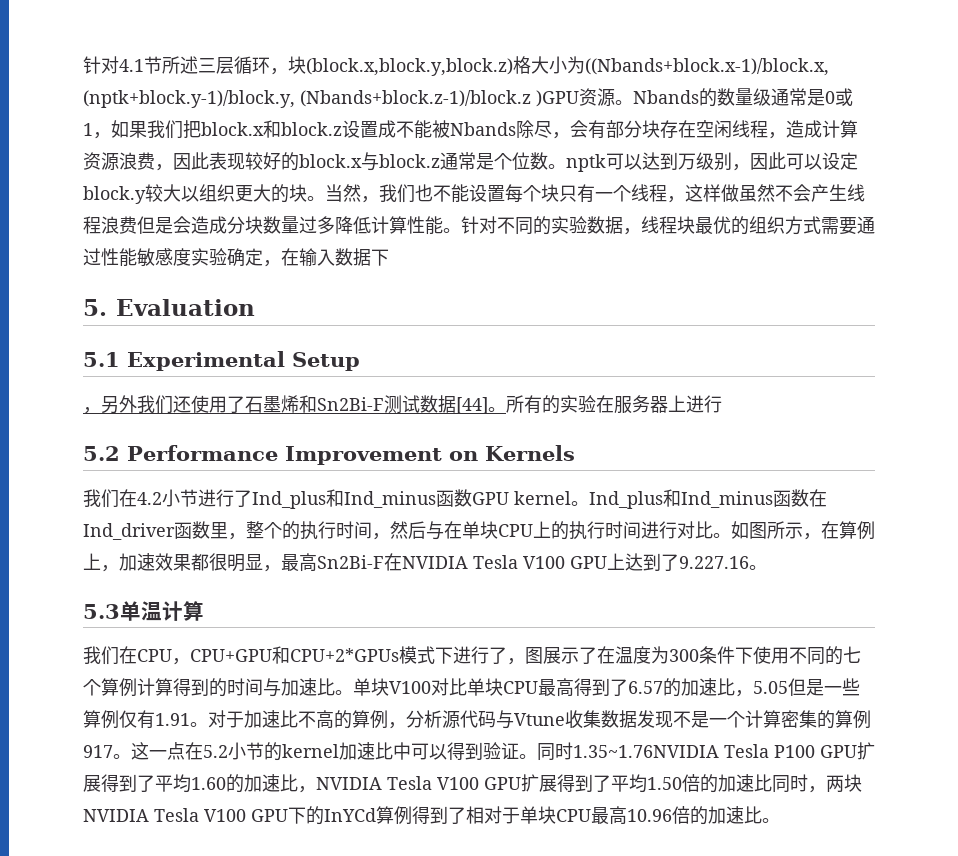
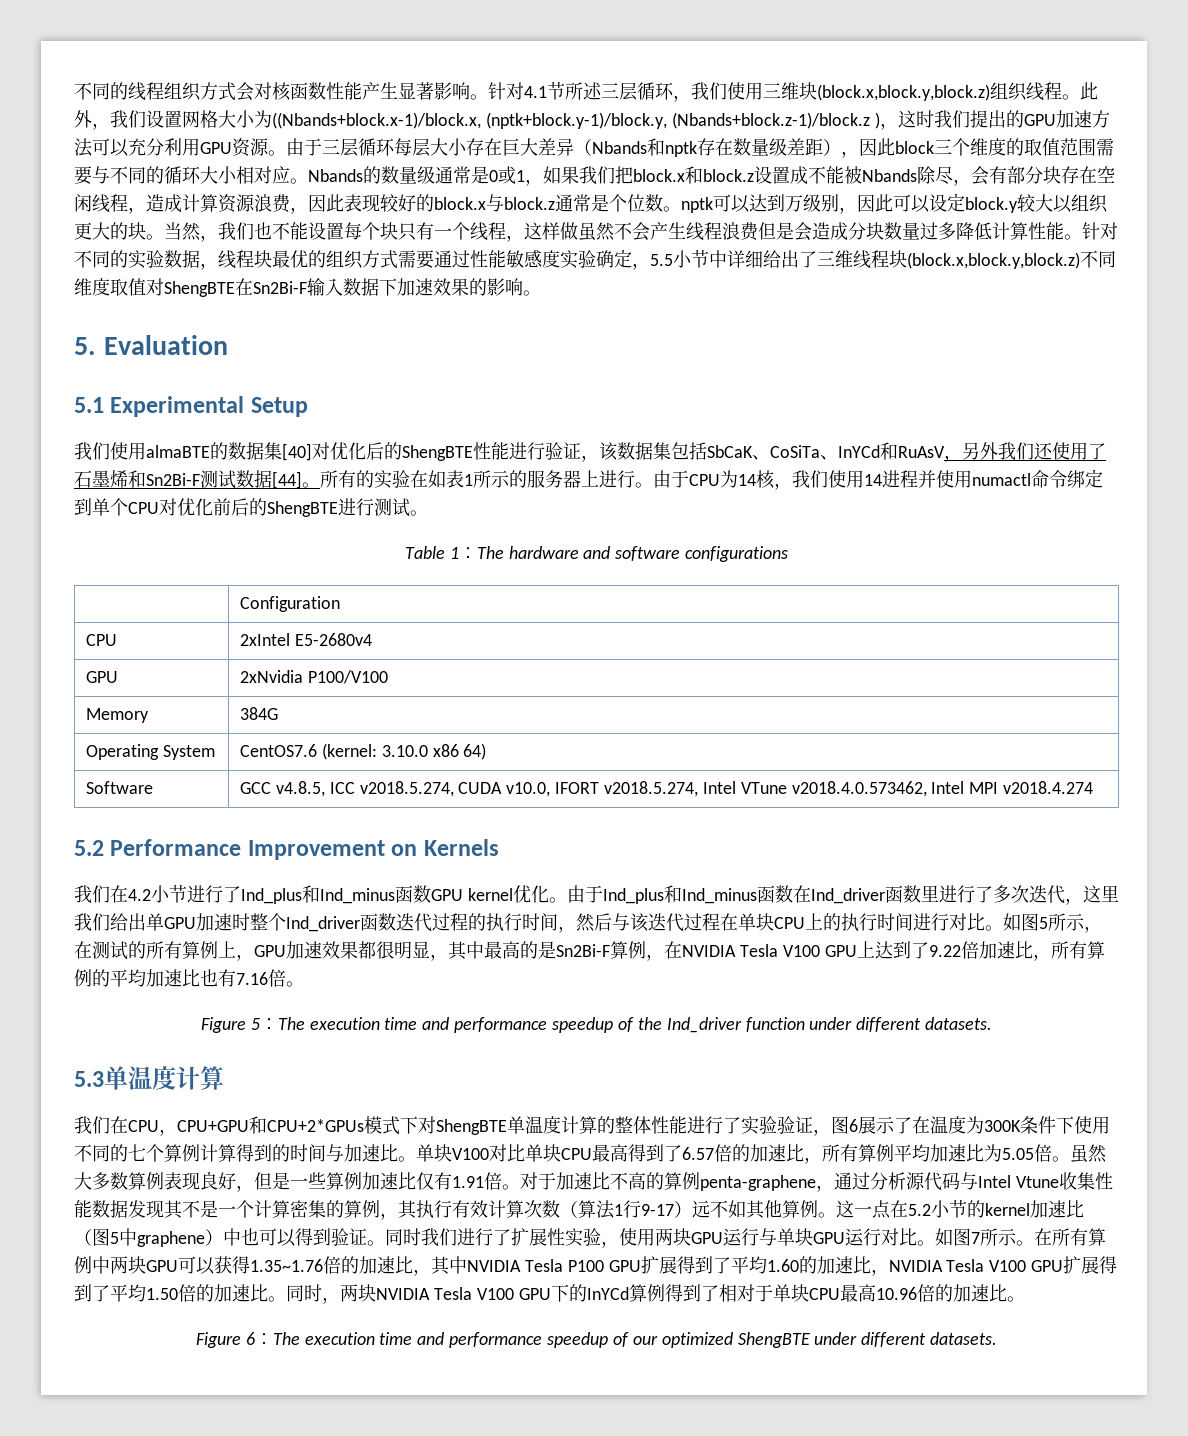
+ 不同的线程组织方式会对核函数性能产生显著影响。
- 针对4.1节所述三层循环，块(block.x,block.y,block.z)格大小为((Nbands+block.x-1)/block.x, (nptk+block.y-1)/block.y, (Nbands+block.z-1)/block.z )GPU资源。
+ 针对4.1节所述三层循环，我们使用三维块(block.x,block.y,block.z)组织线程。此外，我们设置网格大小为((Nbands+block.x-1)/block.x, (nptk+block.y-1)/block.y, (Nbands+block.z-1)/block.z )，这时我们提出的GPU加速方法可以充分利用GPU资源。由于三层循环每层大小存在巨大差异（Nbands和nptk存在数量级差距），因此block三个维度的取值范围需要与不同的循环大小相对应。
- 针对不同的实验数据，线程块最优的组织方式需要通过性能敏感度实验确定，在输入数据下
+ 针对不同的实验数据，线程块最优的组织方式需要通过性能敏感度实验确定，5.5小节中详细给出了三维线程块(block.x,block.y,block.z)不同维度取值对ShengBTE在Sn2Bi-F输入数据下加速效果的影响。
- ，另外我们还使用了石墨烯和Sn2Bi-F测试数据[44]。
+ 我们使用almaBTE的数据集[40]对优化后的ShengBTE性能进行验证，该数据集包括SbCaK、CoSiTa、InYCd和RuAsV，另外我们还使用了石墨烯和Sn2Bi-F测试数据[44]。
- 所有的实验在服务器上进行
+ 所有的实验在如表1所示的服务器上进行。由于CPU为14核，我们使用14进程并使用numactl命令绑定到单个CPU对优化前后的ShengBTE进行测试。
+ Table 1：The hardware and software configurations
+ | Configuration
+ CPU | 2xIntel E5-2680v4
+ GPU | 2xNvidia P100/V100
+ Memory | 384G
+ Operating System | CentOS7.6 (kernel: 3.10.0 x86 64)
+ Software | GCC v4.8.5, ICC v2018.5.274, CUDA v10.0, IFORT v2018.5.274, Intel VTune v2018.4.0.573462, Intel MPI v2018.4.274
- 我们在4.2小节进行了Ind_plus和Ind_minus函数GPU kernel。Ind_plus和Ind_minus函数在Ind_driver函数里，整个的执行时间，然后与在单块CPU上的执行时间进行对比。
+ 我们在4.2小节进行了Ind_plus和Ind_minus函数GPU kernel优化。由于Ind_plus和Ind_minus函数在Ind_driver函数里进行了多次迭代，这里我们给出单GPU加速时整个Ind_driver函数迭代过程的执行时间，然后与该迭代过程在单块CPU上的执行时间进行对比。
- 如图所示，在算例上，加速效果都很明显，最高Sn2Bi-F在NVIDIA Tesla V100 GPU上达到了9.227.16。
+ 如图5所示，在测试的所有算例上，GPU加速效果都很明显，其中最高的是Sn2Bi-F算例，在NVIDIA Tesla V100 GPU上达到了9.22倍加速比，所有算例的平均加速比也有7.16倍。
+ Figure 5：The execution time and performance speedup of the Ind_driver function under different datasets.
- 5.3单温计算
+ 5.3单温度计算
- 我们在CPU，CPU+GPU和CPU+2*GPUs模式下进行了，图展示了在温度为300条件下使用不同的七个算例计算得到的时间与加速比。
+ 我们在CPU，CPU+GPU和CPU+2*GPUs模式下对ShengBTE单温度计算的整体性能进行了实验验证，图6展示了在温度为300K条件下使用不同的七个算例计算得到的时间与加速比。
- 单块V100对比单块CPU最高得到了6.57的加速比，5.05但是一些算例仅有1.91。
+ 单块V100对比单块CPU最高得到了6.57倍的加速比，所有算例平均加速比为5.05倍。虽然大多数算例表现良好，但是一些算例加速比仅有1.91倍。
- 对于加速比不高的算例，分析源代码与Vtune收集数据发现不是一个计算密集的算例917。
+ 对于加速比不高的算例penta-graphene，通过分析源代码与Intel Vtune收集性能数据发现其不是一个计算密集的算例，其执行有效计算次数（算法1行9-17）远不如其他算例。
- 这一点在5.2小节的kernel加速比中可以得到验证。
+ 这一点在5.2小节的kernel加速比（图5中graphene）中也可以得到验证。
- 同时1.35~1.76NVIDIA Tesla P100 GPU扩展得到了平均1.60的加速比，NVIDIA Tesla V100 GPU扩展得到了平均1.50倍的加速比同时，两块NVIDIA Tesla V100 GPU下的InYCd算例得到了相对于单块CPU最高10.96倍的加速比。
+ 同时我们进行了扩展性实验，使用两块GPU运行与单块GPU运行对比。如图7所示。在所有算例中两块GPU可以获得1.35~1.76倍的加速比，其中NVIDIA Tesla P100 GPU扩展得到了平均1.60的加速比，NVIDIA Tesla V100 GPU扩展得到了平均1.50倍的加速比。同时，两块NVIDIA Tesla V100 GPU下的InYCd算例得到了相对于单块CPU最高10.96倍的加速比。
+ Figure 6：The execution time and performance speedup of our optimized ShengBTE under different datasets.

